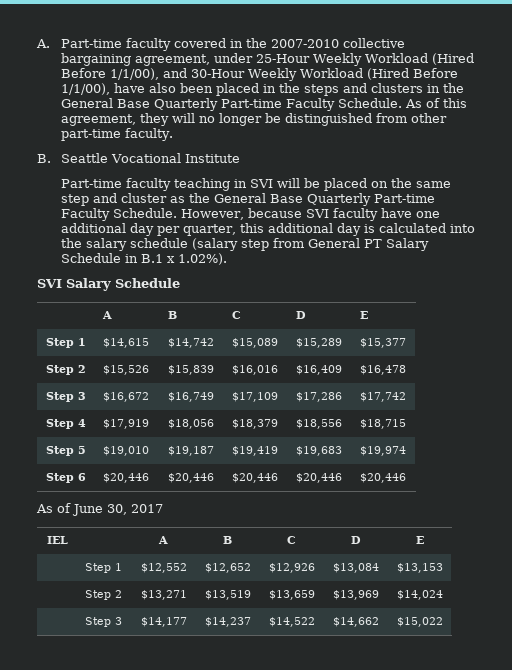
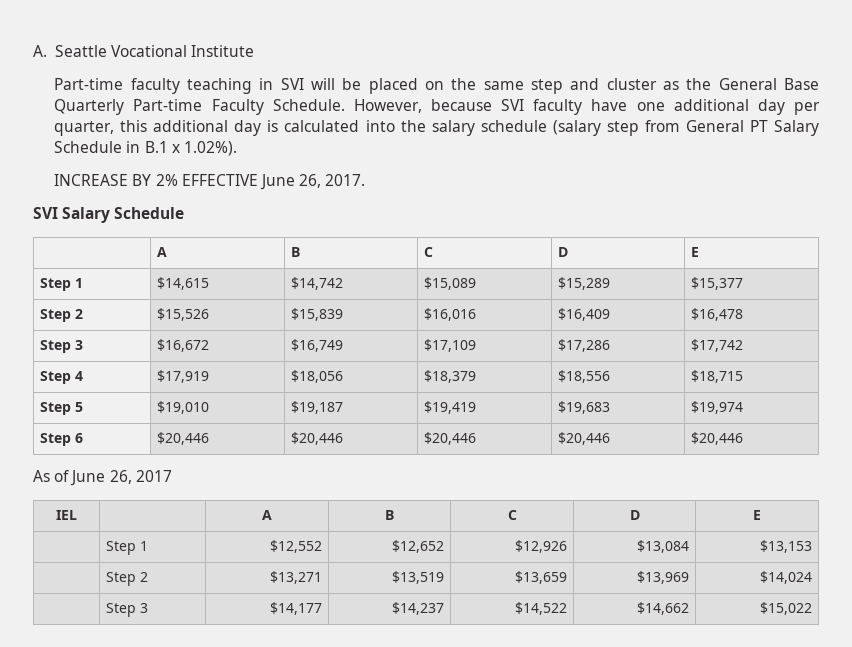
- A. Part-time faculty covered in the 2007-2010 collective bargaining agreement, under 25-Hour Weekly Workload (Hired Before 1/1/00), and 30-Hour Weekly Workload (Hired Before 1/1/00), have also been placed in the steps and clusters in the General Base Quarterly Part-time Faculty Schedule. As of this agreement, they will no longer be distinguished from other part-time faculty.
- B. Seattle Vocational Institute
+ A. Seattle Vocational Institute
+ INCREASE BY 2% EFFECTIVE June 26, 2017.
- As of June 30, 2017
+ As of June 26, 2017

